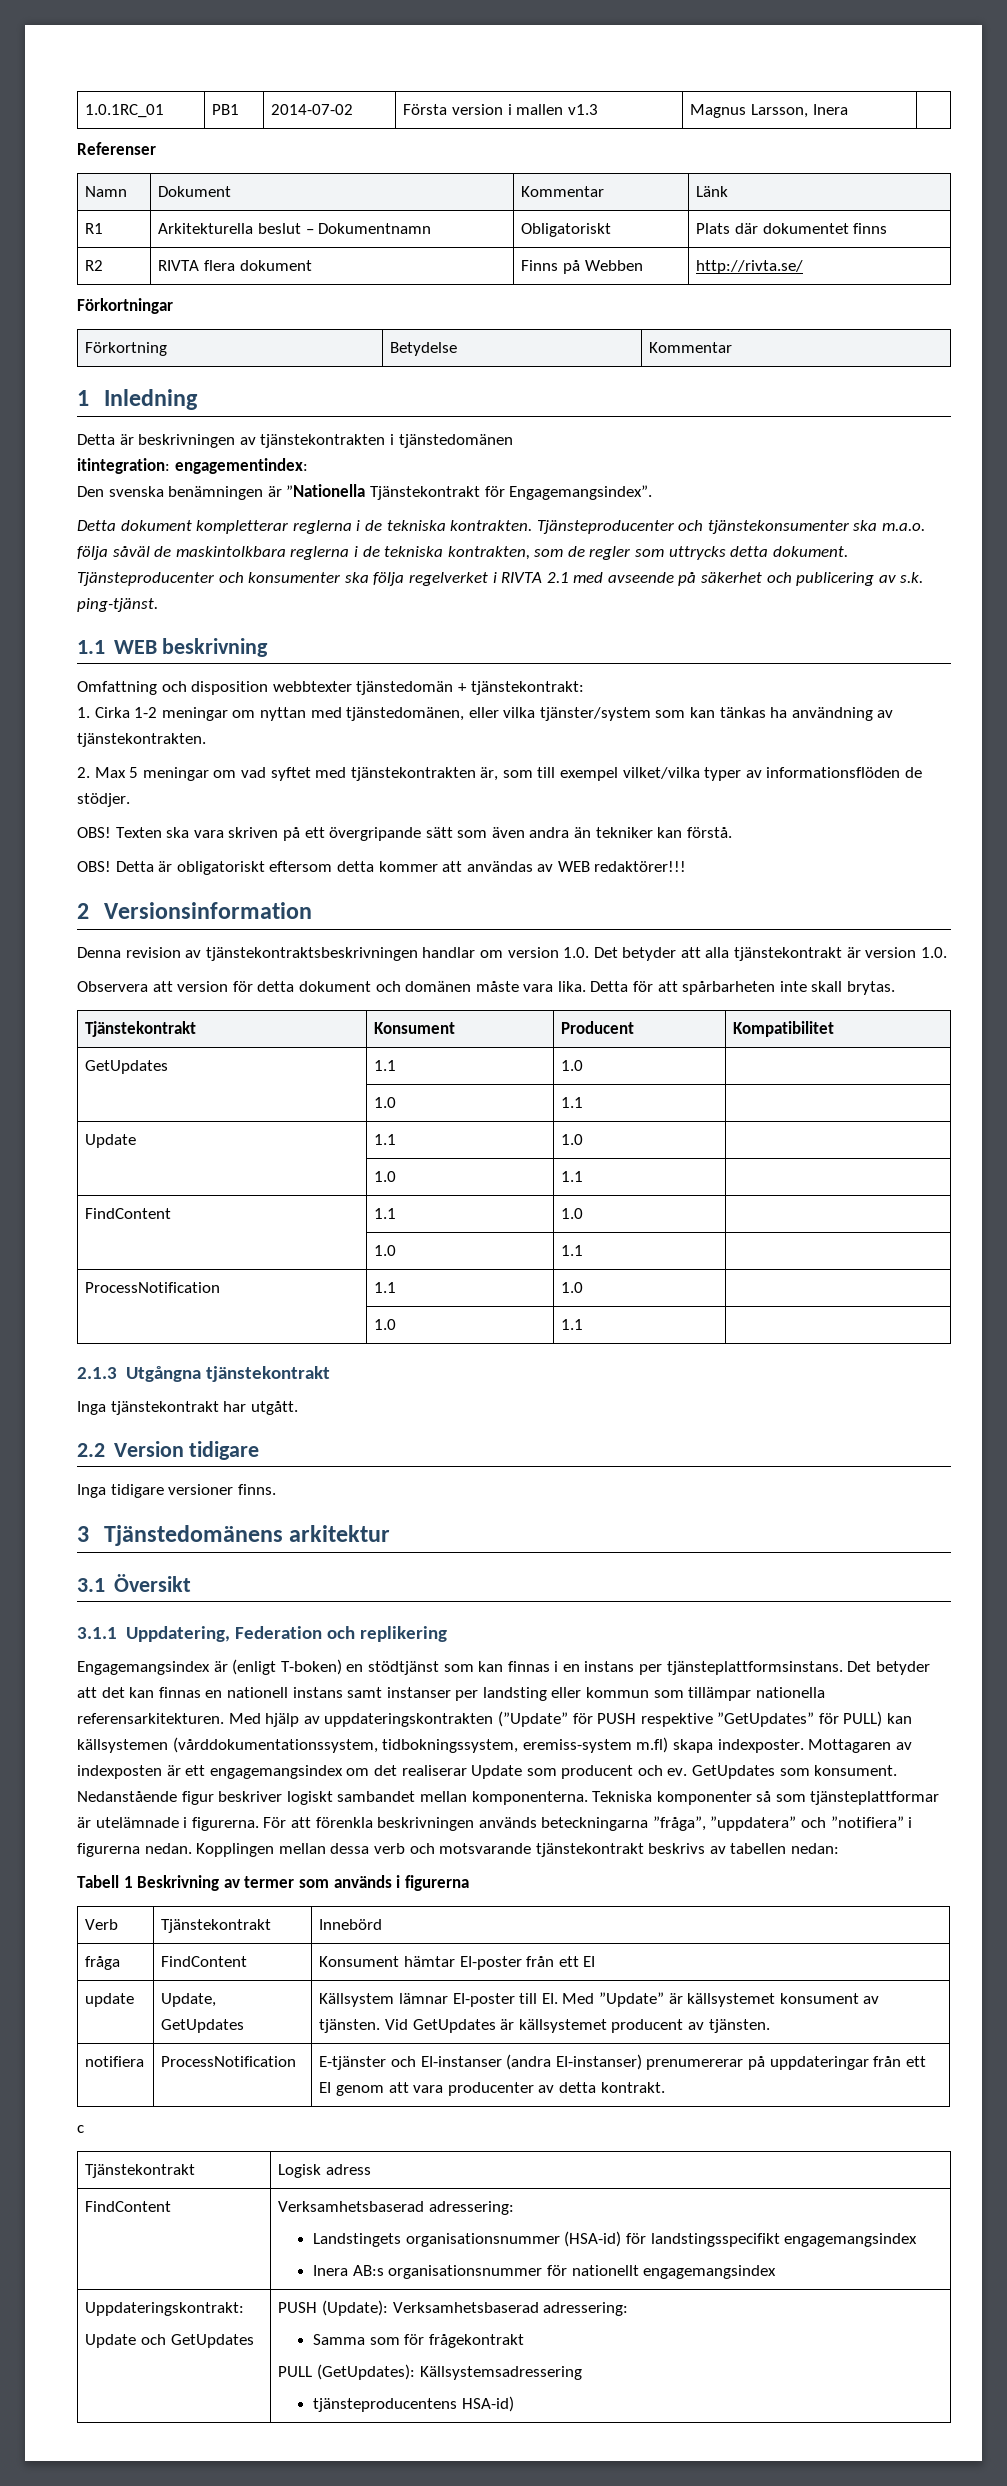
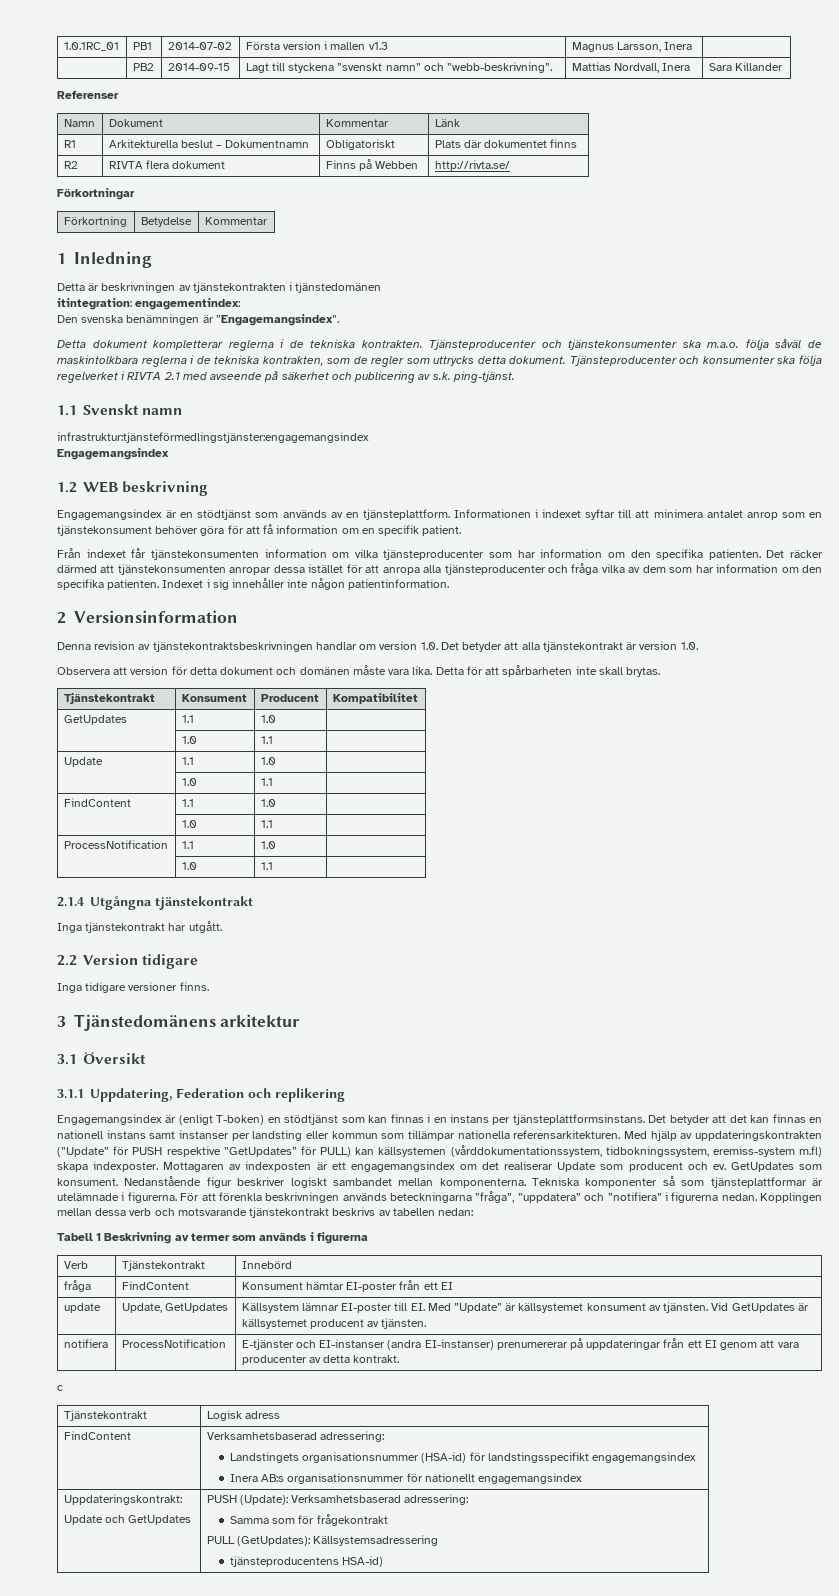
+ | PB2 | 2014-09-15 | Lagt till styckena ”svenskt namn” och ”webb-beskrivning”. | Mattias Nordvall, Inera | Sara Killander
- Den svenska benämningen är ”Nationella Tjänstekontrakt för Engagemangsindex”.
+ Den svenska benämningen är ”Engagemangsindex”.
- 1.1 WEB beskrivning
- Omfattning och disposition webbtexter tjänstedomän + tjänstekontrakt:
- 1. Cirka 1-2 meningar om nyttan med tjänstedomänen, eller vilka tjänster/system som kan tänkas ha användning av tjänstekontrakten.
- 2. Max 5 meningar om vad syftet med tjänstekontrakten är, som till exempel vilket/vilka typer av informationsflöden de stödjer.
- OBS! Texten ska vara skriven på ett övergripande sätt som även andra än tekniker kan förstå.
- OBS! Detta är obligatoriskt eftersom detta kommer att användas av WEB redaktörer!!!
+ 1.1 Svenskt namn
+ infrastruktur:tjänsteförmedlingstjänster:engagemangsindex
+ Engagemangsindex
+ 1.2 WEB beskrivning
+ Engagemangsindex är en stödtjänst som används av en tjänsteplattform. Informationen i indexet syftar till att minimera antalet anrop som en tjänstekonsument behöver göra för att få information om en specifik patient.
+ Från indexet får tjänstekonsumenten information om vilka tjänsteproducenter som har information om den specifika patienten. Det räcker därmed att tjänstekonsumenten anropar dessa istället för att anropa alla tjänsteproducenter och fråga vilka av dem som har information om den specifika patienten. Indexet i sig innehåller inte någon patientinformation.
- 2.1.3 Utgångna tjänstekontrakt
+ 2.1.4 Utgångna tjänstekontrakt

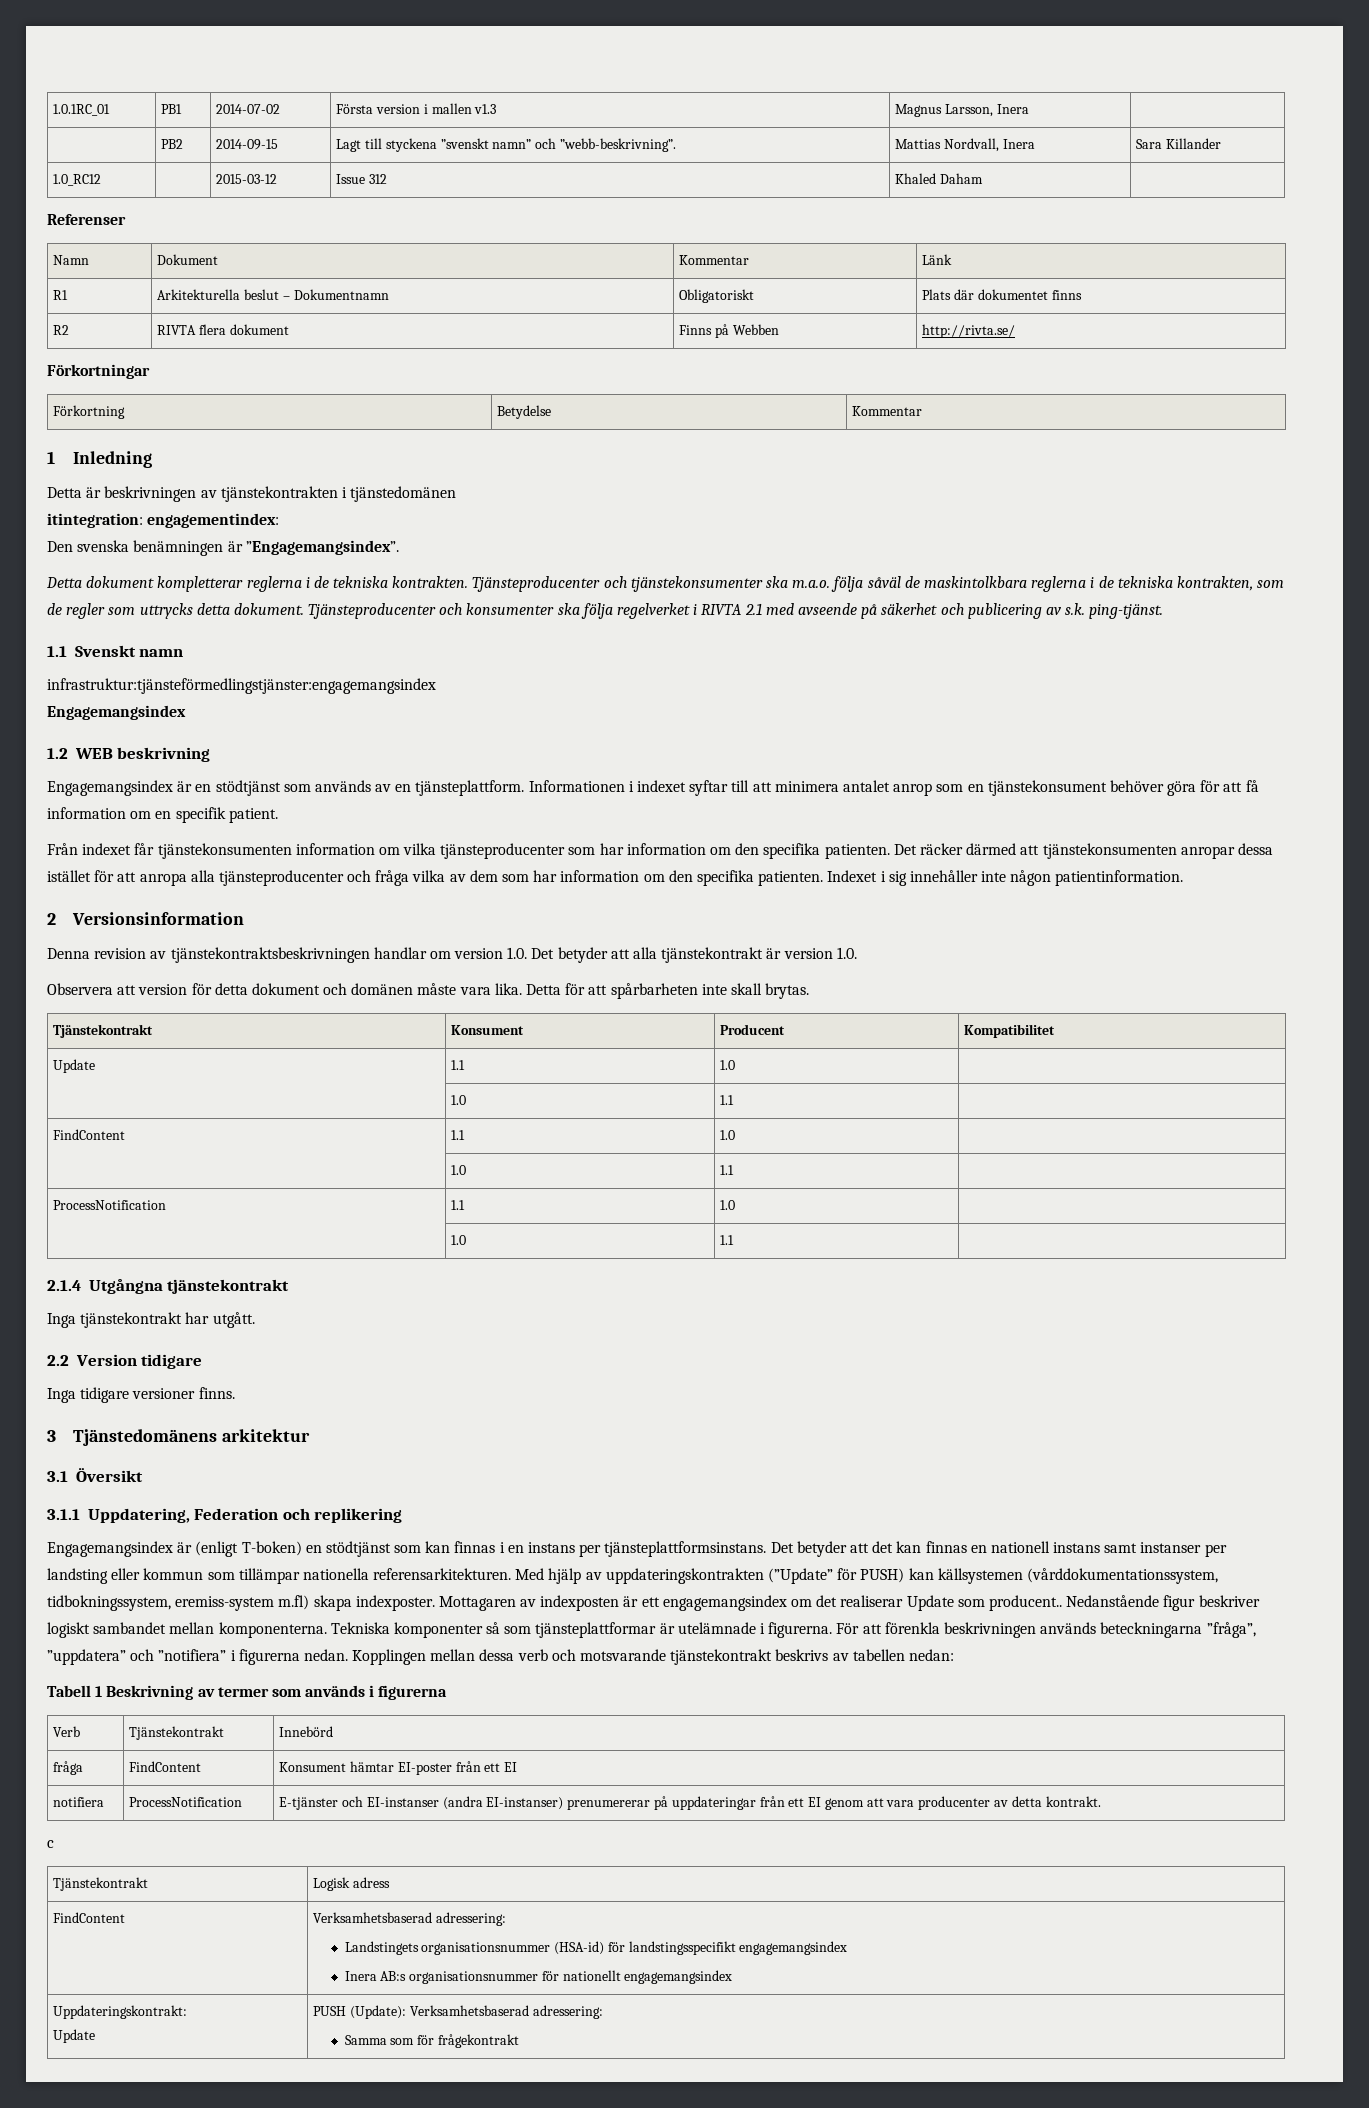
+ 1.0_RC12 | | 2015-03-12 | Issue 312 | Khaled Daham |
- GetUpdates | 1.1 | 1.0 |
- | 1.0 | 1.1 |
- Med hjälp av uppdateringskontrakten (”Update” för PUSH respektive ”GetUpdates” för PULL) kan källsystemen (vårddokumentationssystem, tidbokningssystem, eremiss-system m.fl) skapa indexposter.
+ Med hjälp av uppdateringskontrakten (”Update” för PUSH) kan källsystemen (vårddokumentationssystem, tidbokningssystem, eremiss-system m.fl) skapa indexposter.
- Mottagaren av indexposten är ett engagemangsindex om det realiserar Update som producent och ev. GetUpdates som konsument.
+ Mottagaren av indexposten är ett engagemangsindex om det realiserar Update som producent..
- update | Update, GetUpdates | Källsystem lämnar EI-poster till EI. Med ”Update” är källsystemet konsument av tjänsten. Vid GetUpdates är källsystemet producent av tjänsten.
  Uppdateringskontrakt:
- Update och GetUpdates | PUSH (Update): Verksamhetsbaserad adressering:
+ Update | PUSH (Update): Verksamhetsbaserad adressering:
  Samma som för frågekontrakt
- PULL (GetUpdates): Källsystemsadressering
- tjänsteproducentens HSA-id)

